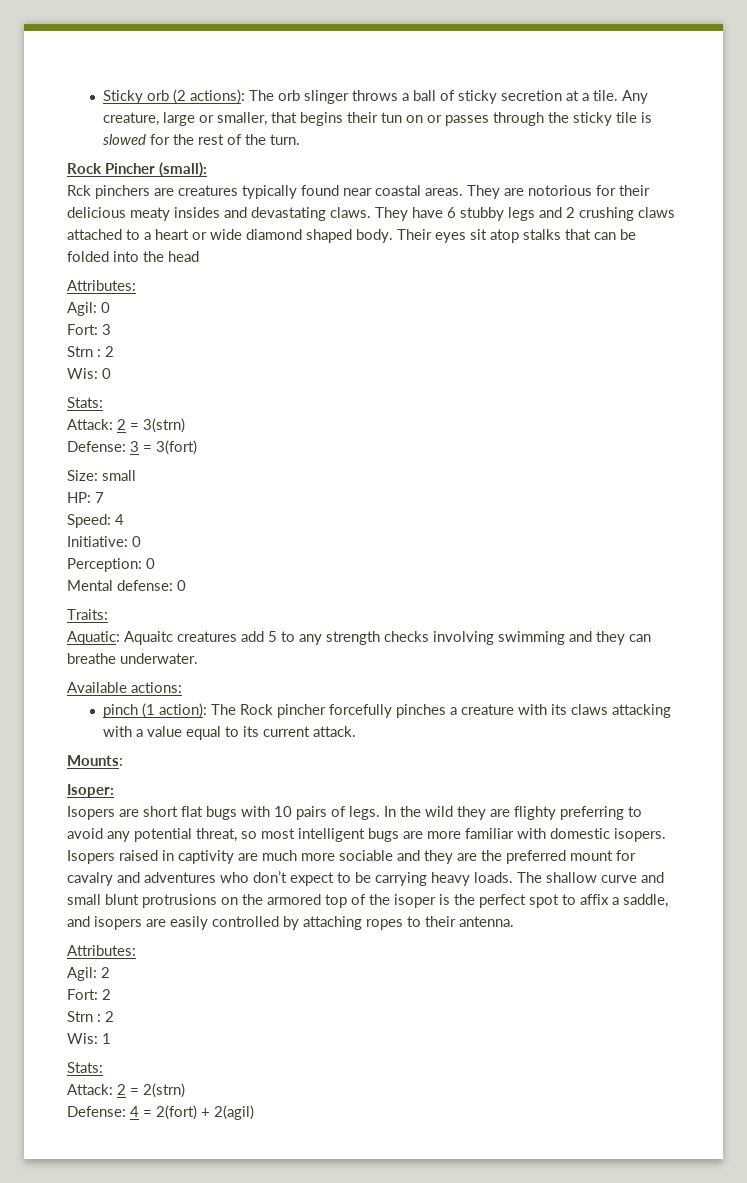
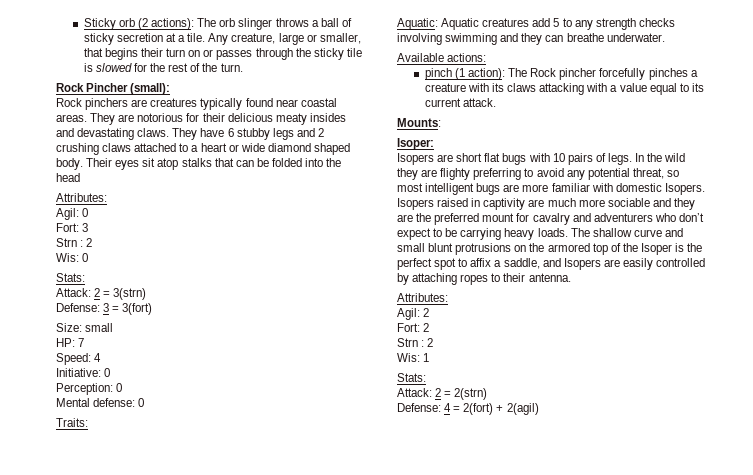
- Any creature, large or smaller, that begins their tun on or passes through the sticky tile is slowed for the rest of the turn.
+ Any creature, large or smaller, that begins their turn on or passes through the sticky tile is slowed for the rest of the turn.
- Rck pinchers are creatures typically found near coastal areas.
+ Rock pinchers are creatures typically found near coastal areas.
- Aquatic: Aquaitc creatures add 5 to any strength checks involving swimming and they can breathe underwater.
+ Aquatic: Aquatic creatures add 5 to any strength checks involving swimming and they can breathe underwater.
- In the wild they are flighty preferring to avoid any potential threat, so most intelligent bugs are more familiar with domestic isopers.
+ In the wild they are flighty preferring to avoid any potential threat, so most intelligent bugs are more familiar with domestic Isopers.
- Isopers raised in captivity are much more sociable and they are the preferred mount for cavalry and adventures who don’t expect to be carrying heavy loads.
+ Isopers raised in captivity are much more sociable and they are the preferred mount for cavalry and adventurers who don’t expect to be carrying heavy loads.
- The shallow curve and small blunt protrusions on the armored top of the isoper is the perfect spot to affix a saddle, and isopers are easily controlled by attaching ropes to their antenna.
+ The shallow curve and small blunt protrusions on the armored top of the Isoper is the perfect spot to affix a saddle, and Isopers are easily controlled by attaching ropes to their antenna.

